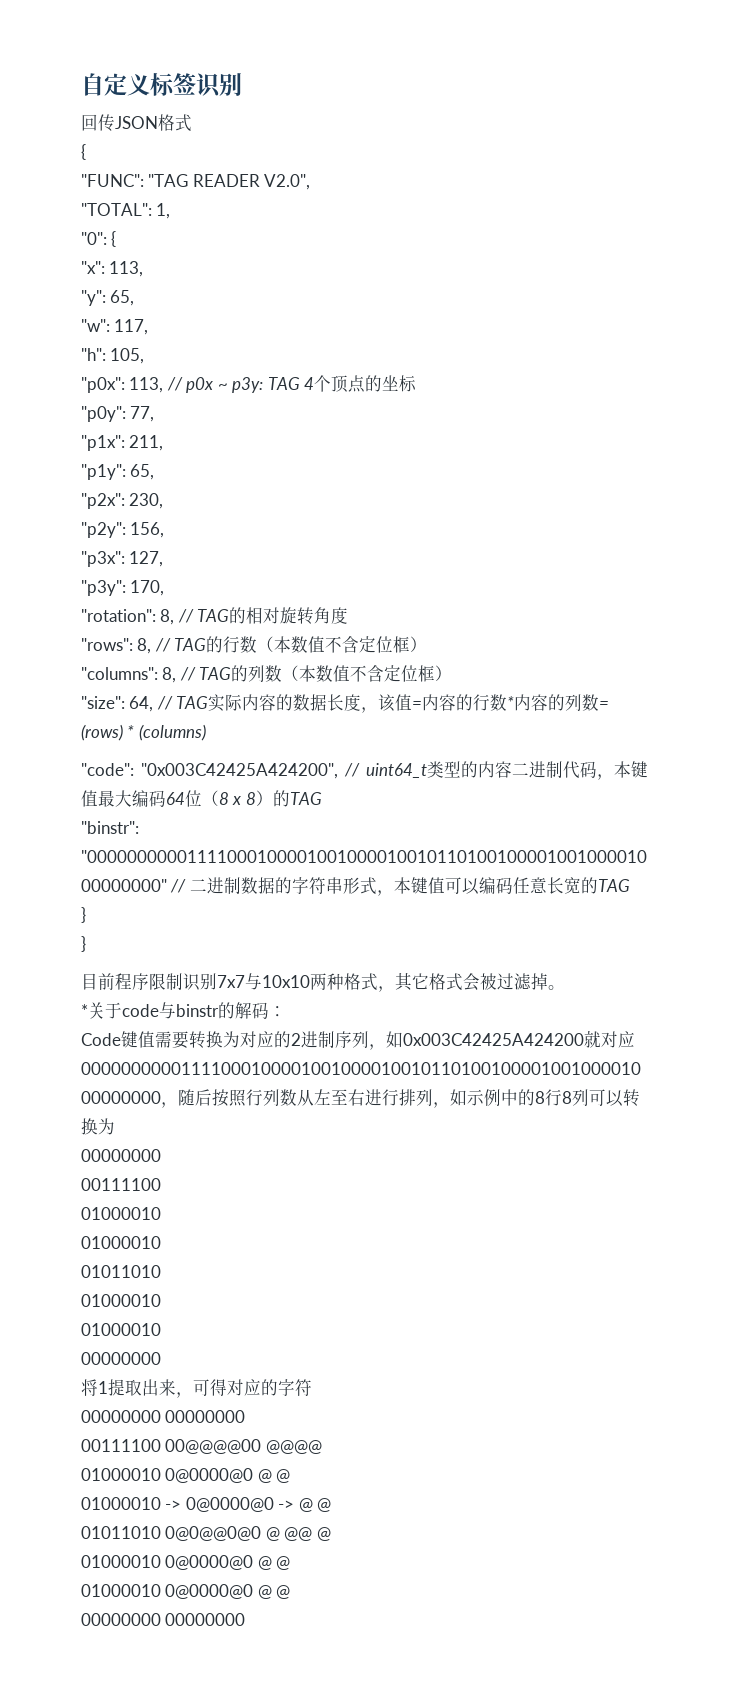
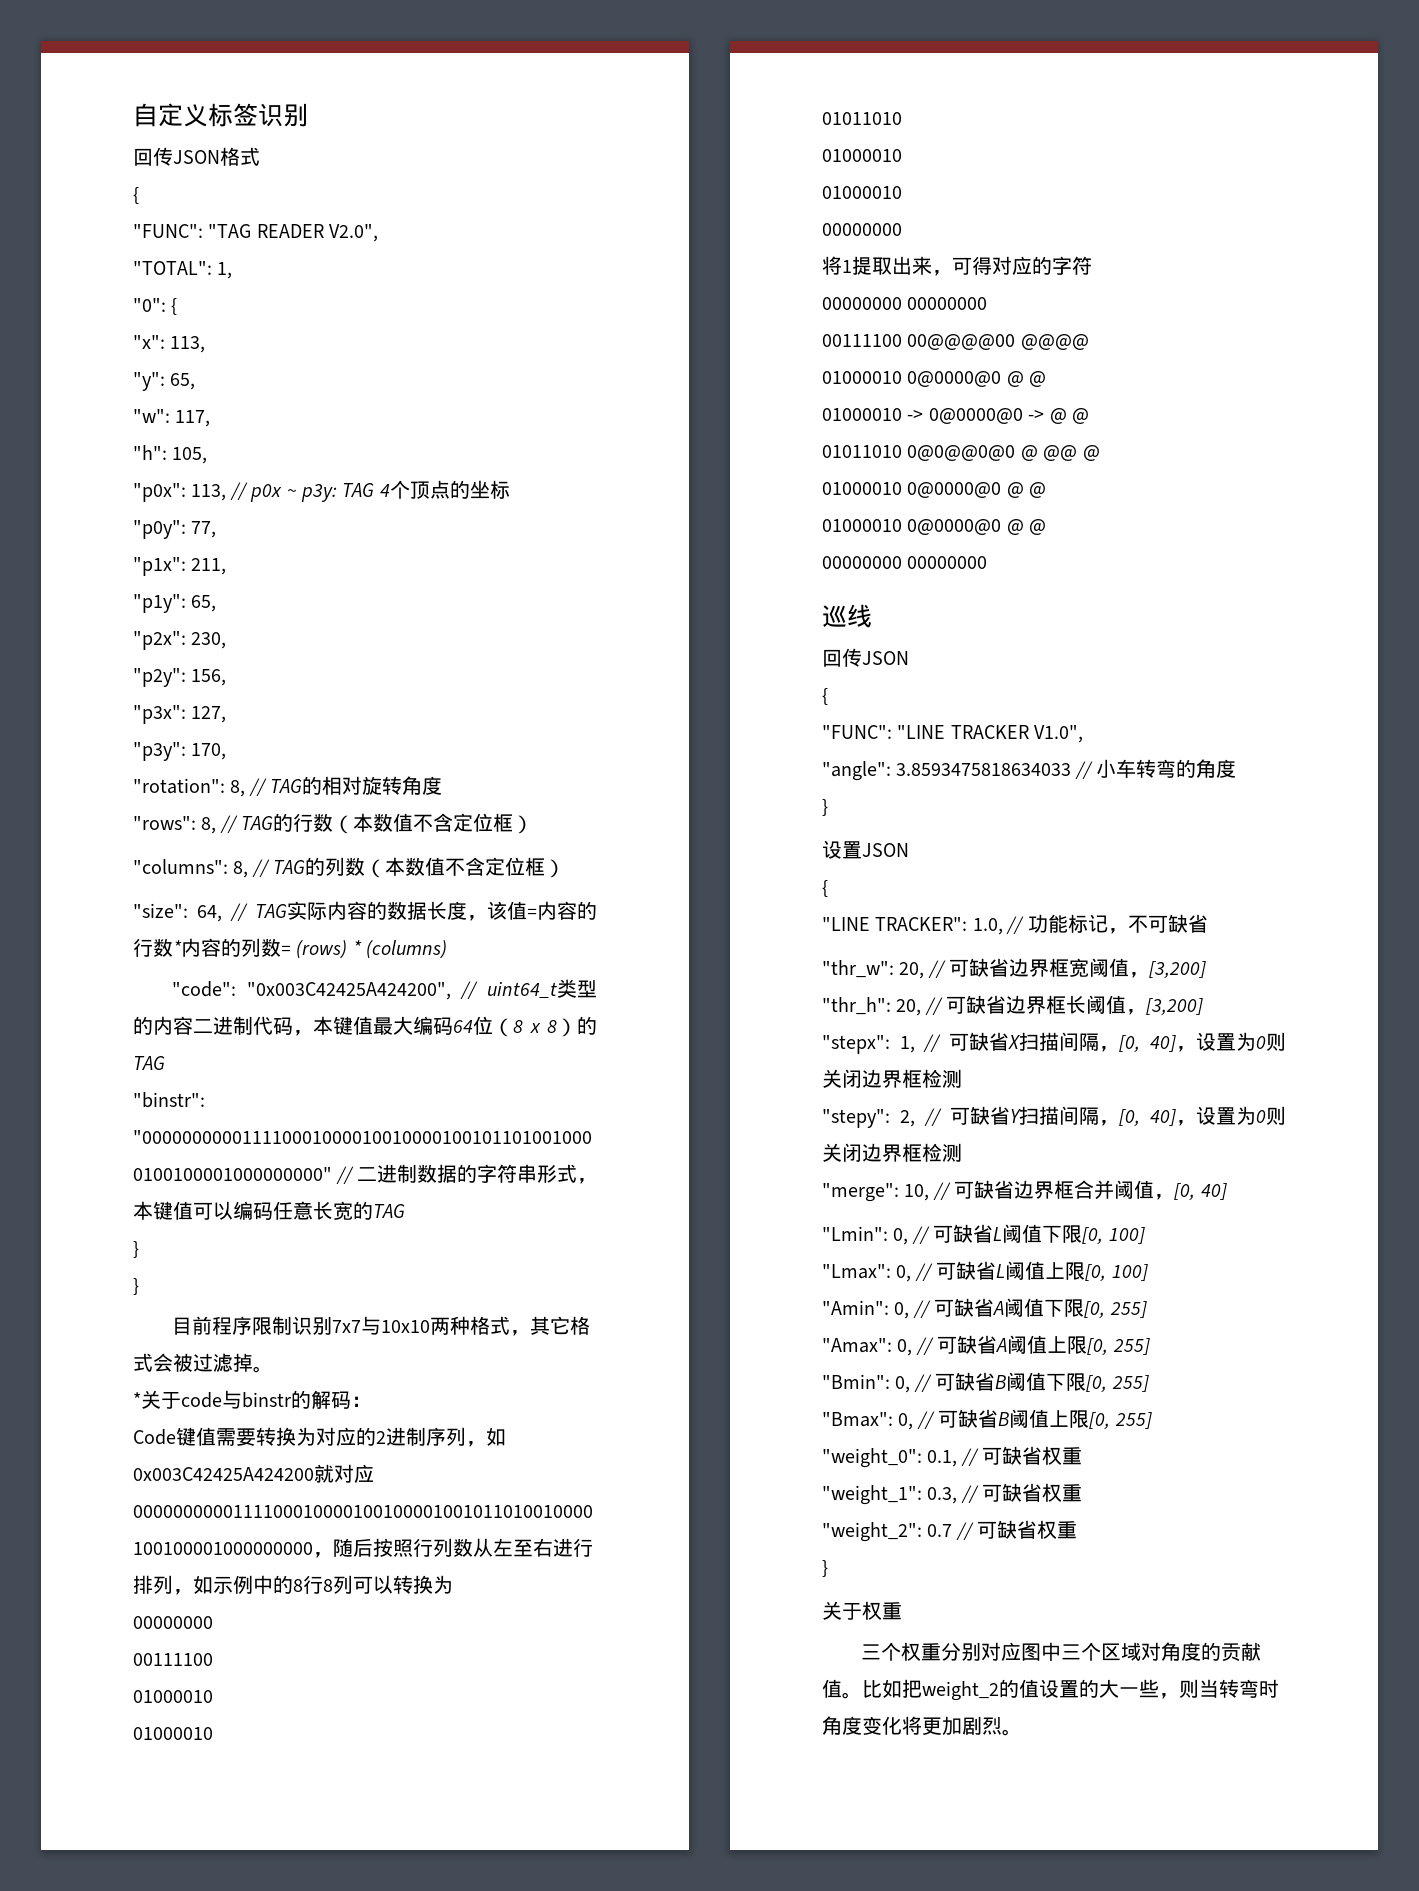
+ 巡线
+ 回传JSON
+ {
+ "FUNC": "LINE TRACKER V1.0",
+ "angle": 3.8593475818634033 // 小车转弯的角度
+ }
+ 设置JSON
+ {
+ "LINE TRACKER": 1.0, // 功能标记，不可缺省
+ "thr_w": 20, // 可缺省边界框宽阈值，[3,200]
+ "thr_h": 20, // 可缺省边界框长阈值，[3,200]
+ "stepx": 1, // 可缺省X扫描间隔，[0, 40]，设置为0则关闭边界框检测
+ "stepy": 2, // 可缺省Y扫描间隔，[0, 40]，设置为0则关闭边界框检测
+ "merge": 10, // 可缺省边界框合并阈值，[0, 40]
+ "Lmin": 0, // 可缺省L阈值下限[0, 100]
+ "Lmax": 0, // 可缺省L阈值上限[0, 100]
+ "Amin": 0, // 可缺省A阈值下限[0, 255]
+ "Amax": 0, // 可缺省A阈值上限[0, 255]
+ "Bmin": 0, // 可缺省B阈值下限[0, 255]
+ "Bmax": 0, // 可缺省B阈值上限[0, 255]
+ "weight_0": 0.1, // 可缺省权重
+ "weight_1": 0.3, // 可缺省权重
+ "weight_2": 0.7 // 可缺省权重
+ }
+ 关于权重
+ 三个权重分别对应图中三个区域对角度的贡献值。比如把weight_2的值设置的大一些，则当转弯时角度变化将更加剧烈。

